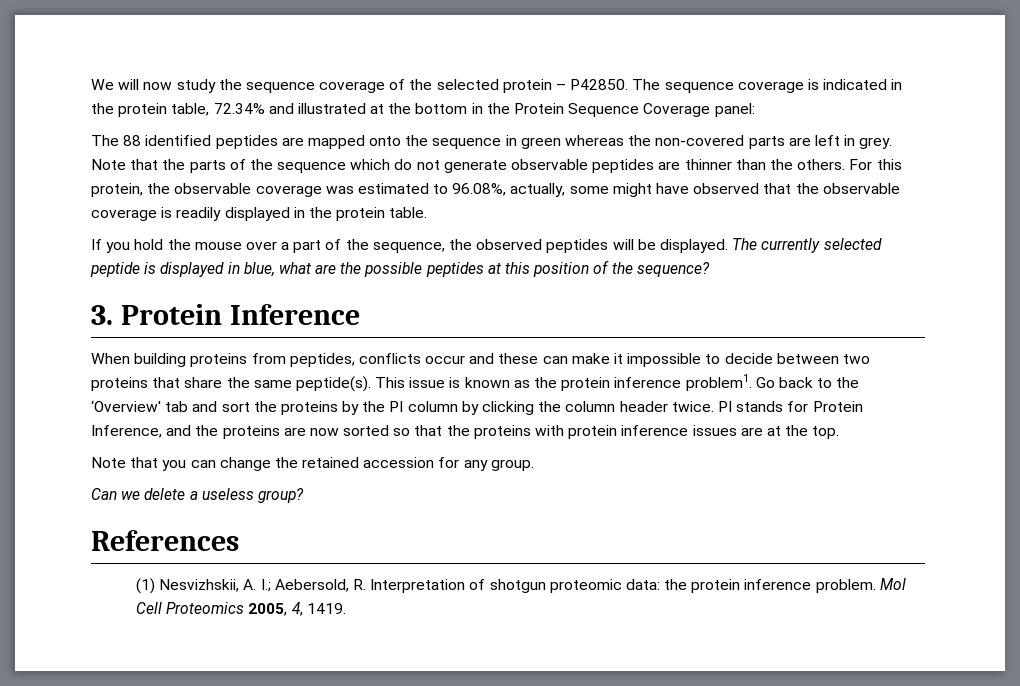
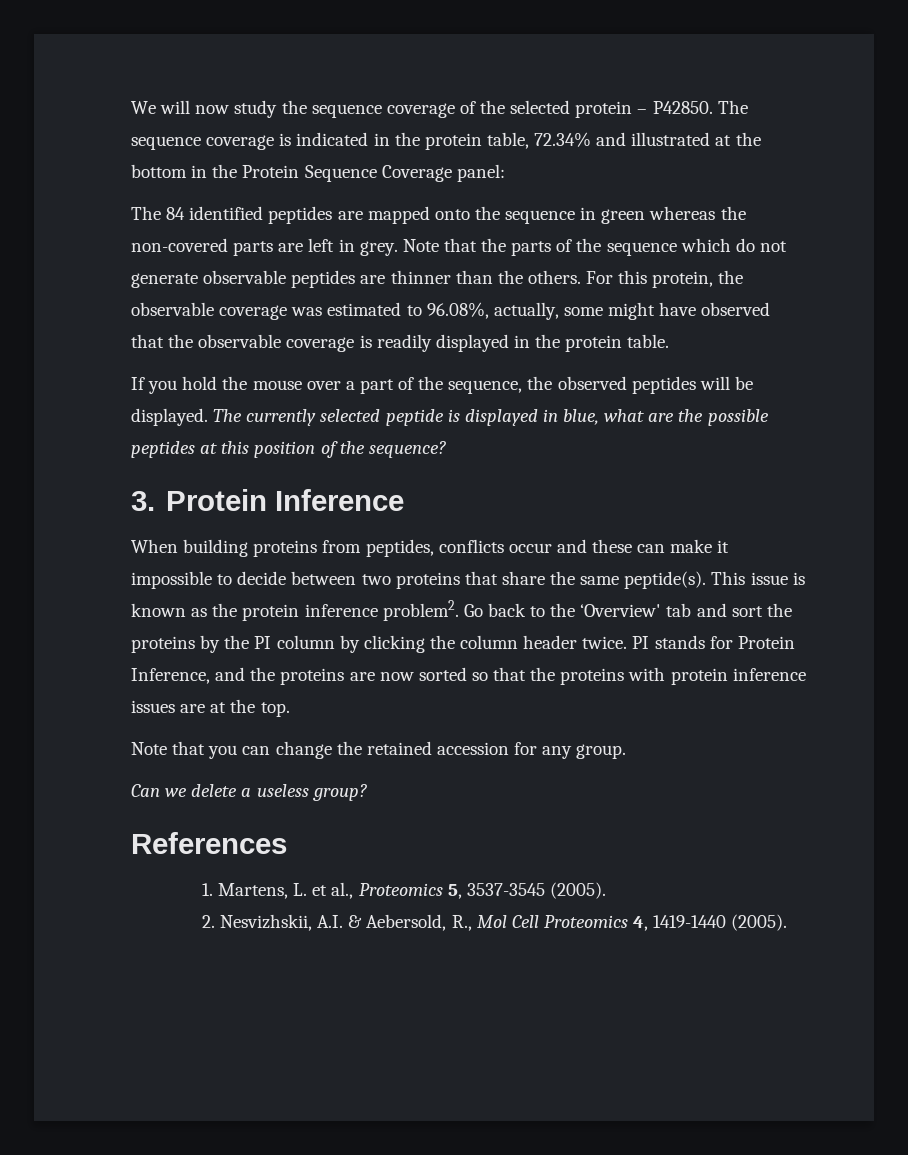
- The 88 identified peptides are mapped onto the sequence in green whereas the non-covered parts are left in grey.
+ The 84 identified peptides are mapped onto the sequence in green whereas the non-covered parts are left in grey.
- This issue is known as the protein inference problem1.
+ This issue is known as the protein inference problem2.
- (1) Nesvizhskii, A. I.; Aebersold, R. Interpretation of shotgun proteomic data: the protein inference problem. Mol Cell Proteomics 2005, 4, 1419.
+ 1. Martens, L. et al., Proteomics 5, 3537-3545 (2005).
+ 2. Nesvizhskii, A.I. & Aebersold, R., Mol Cell Proteomics 4, 1419-1440 (2005).

